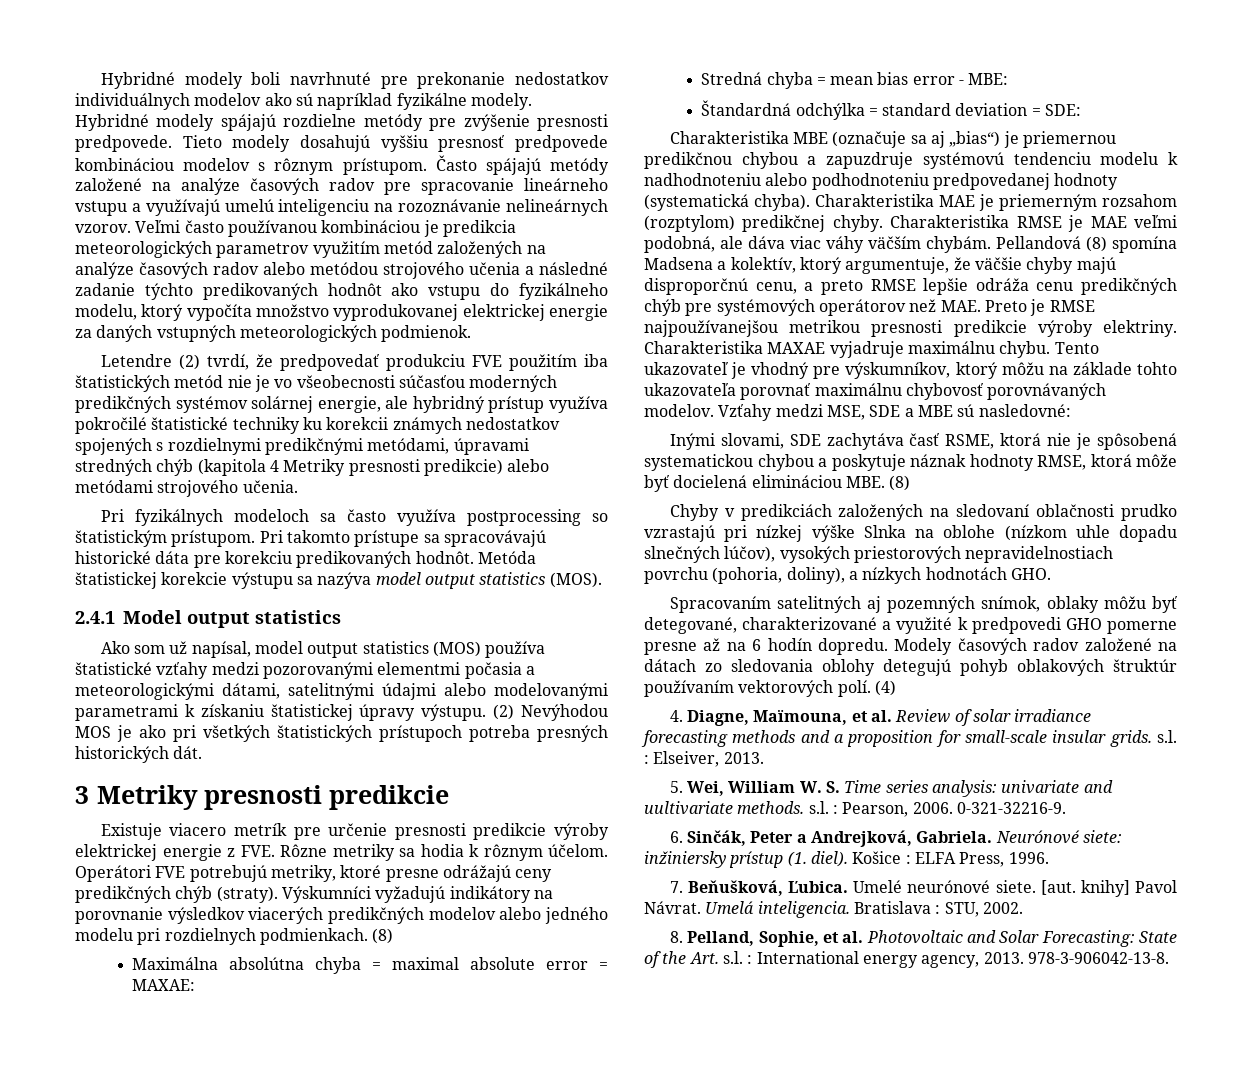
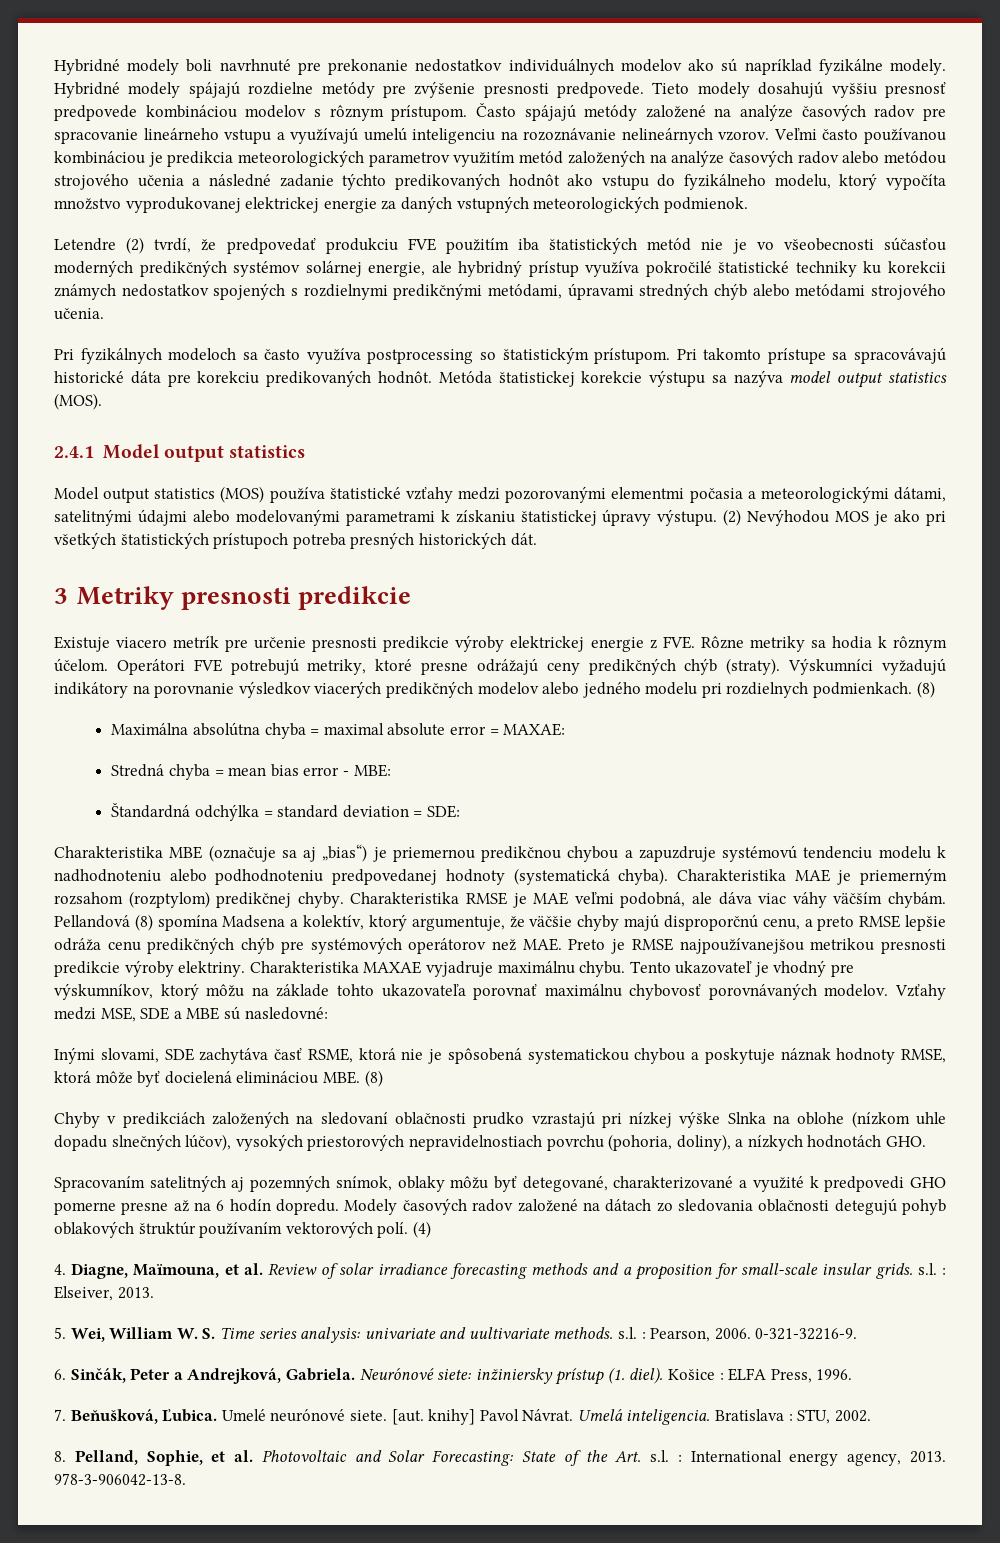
- Letendre (2) tvrdí, že predpovedať produkciu FVE použitím iba štatistických metód nie je vo všeobecnosti súčasťou moderných predikčných systémov solárnej energie, ale hybridný prístup využíva pokročilé štatistické techniky ku korekcii známych nedostatkov spojených s rozdielnymi predikčnými metódami, úpravami stredných chýb (kapitola 4 Metriky presnosti predikcie) alebo metódami strojového učenia.
+ Letendre (2) tvrdí, že predpovedať produkciu FVE použitím iba štatistických metód nie je vo všeobecnosti súčasťou moderných predikčných systémov solárnej energie, ale hybridný prístup využíva pokročilé štatistické techniky ku korekcii známych nedostatkov spojených s rozdielnymi predikčnými metódami, úpravami stredných chýb alebo metódami strojového učenia.
- Ako som už napísal, model output statistics (MOS) používa štatistické vzťahy medzi pozorovanými elementmi počasia a meteorologickými dátami, satelitnými údajmi alebo modelovanými parametrami k získaniu štatistickej úpravy výstupu.
+ Model output statistics (MOS) používa štatistické vzťahy medzi pozorovanými elementmi počasia a meteorologickými dátami, satelitnými údajmi alebo modelovanými parametrami k získaniu štatistickej úpravy výstupu.
- Modely časových radov založené na dátach zo sledovania oblohy detegujú pohyb oblakových štruktúr používaním vektorových polí.
+ Modely časových radov založené na dátach zo sledovania oblačnosti detegujú pohyb oblakových štruktúr používaním vektorových polí.

